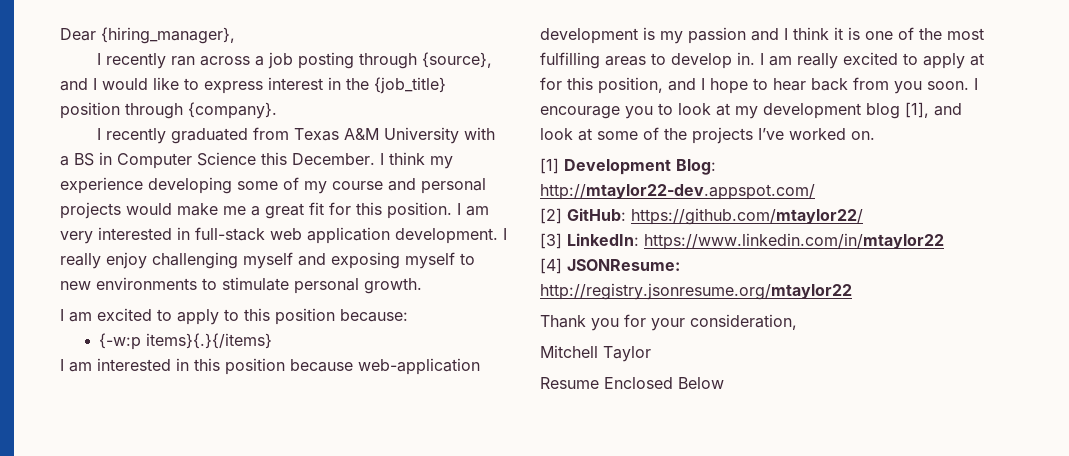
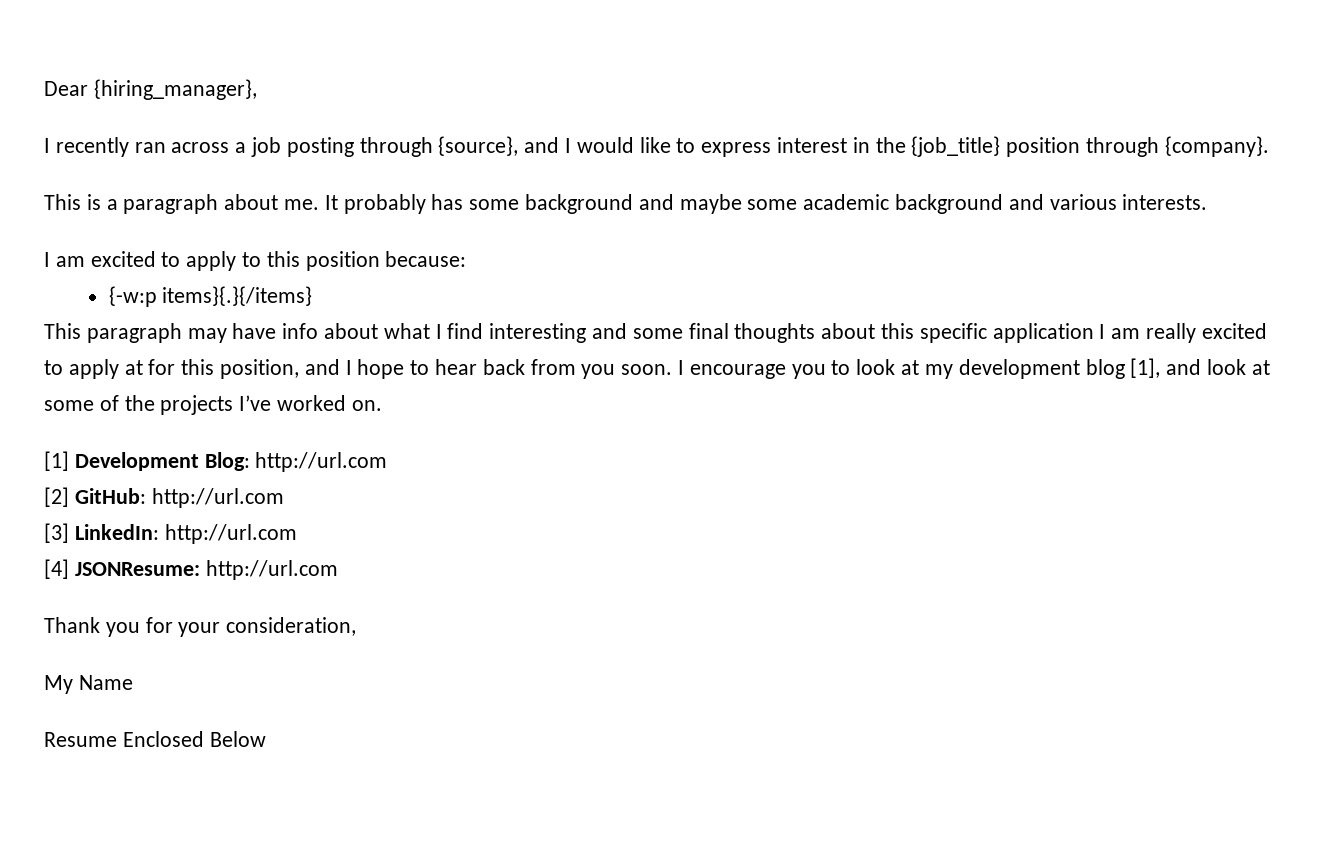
- I recently graduated from Texas A&M University with a BS in Computer Science this December. I think my experience developing some of my course and personal projects would make me a great fit for this position. I am very interested in full-stack web application development. I really enjoy challenging myself and exposing myself to new environments to stimulate personal growth.
+ This is a paragraph about me. It probably has some background and maybe some academic background and various interests.
- I am interested in this position because web-application development is my passion and I think it is one of the most fulfilling areas to develop in. I am really excited to apply at for this position, and I hope to hear back from you soon.
+ This paragraph may have info about what I find interesting and some final thoughts about this specific application I am really excited to apply at for this position, and I hope to hear back from you soon.
- [1] Development Blog: http://mtaylor22-dev.appspot.com/
+ [1] Development Blog: http://url.com
- [2] GitHub: https://github.com/mtaylor22/
+ [2] GitHub: http://url.com
- [3] LinkedIn: https://www.linkedin.com/in/mtaylor22
+ [3] LinkedIn: http://url.com
- [4] JSONResume: http://registry.jsonresume.org/mtaylor22
+ [4] JSONResume: http://url.com
- Mitchell Taylor
+ My Name

